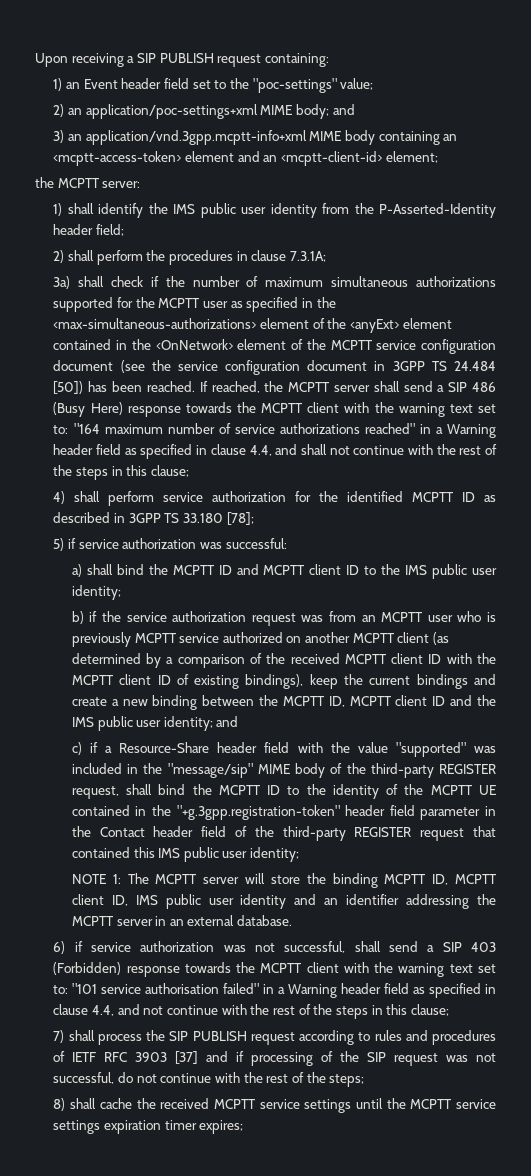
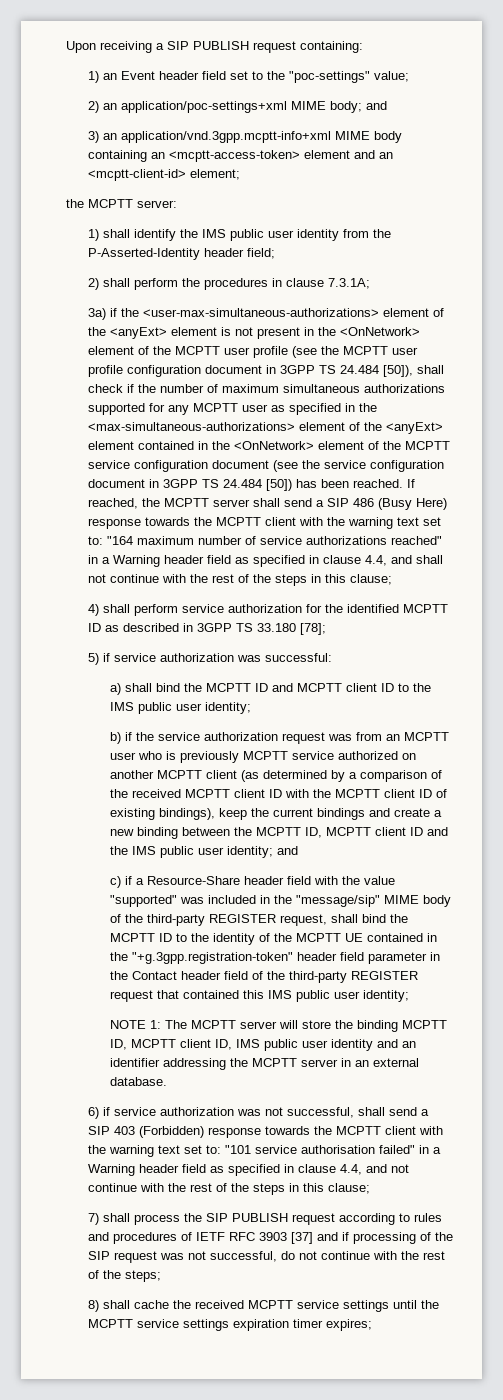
- 3a) shall check if the number of maximum simultaneous authorizations supported for the MCPTT user as specified in the <max-simultaneous-authorizations> element of the <anyExt> element contained in the <OnNetwork> element of the MCPTT service configuration document (see the service configuration document in 3GPP TS 24.484 [50]) has been reached.
+ 3a) if the <user-max-simultaneous-authorizations> element of the <anyExt> element is not present in the <OnNetwork> element of the MCPTT user profile (see the MCPTT user profile configuration document in 3GPP TS 24.484 [50]), shall check if the number of maximum simultaneous authorizations supported for any MCPTT user as specified in the <max-simultaneous-authorizations> element of the <anyExt> element contained in the <OnNetwork> element of the MCPTT service configuration document (see the service configuration document in 3GPP TS 24.484 [50]) has been reached.

